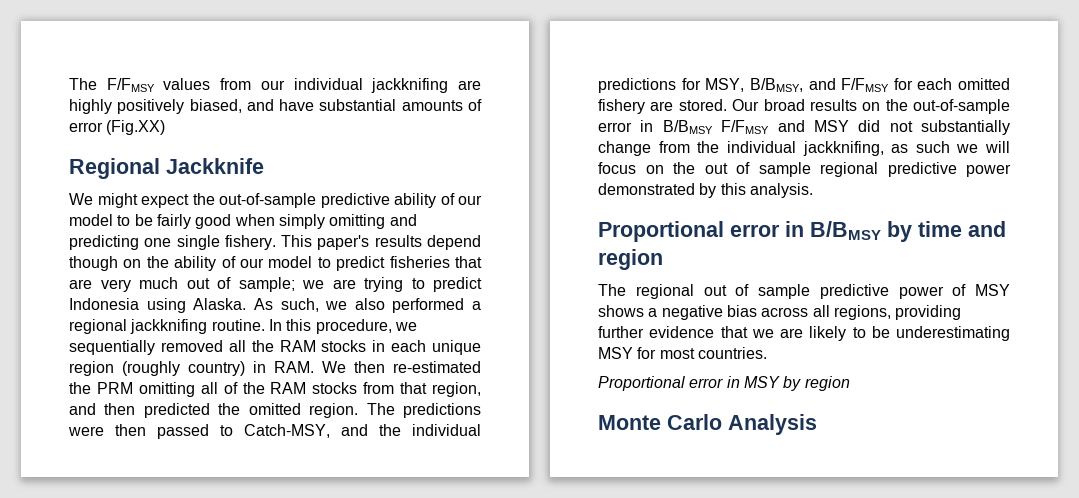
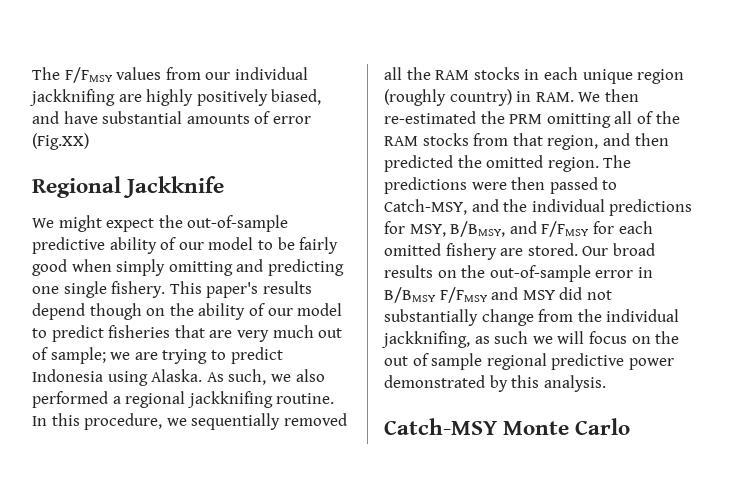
- Proportional error in B/BMSY by time and region
- The regional out of sample predictive power of MSY shows a negative bias across all regions, providing further evidence that we are likely to be underestimating MSY for most countries.
- Proportional error in MSY by region
- Monte Carlo Analysis
+ Catch-MSY Monte Carlo

